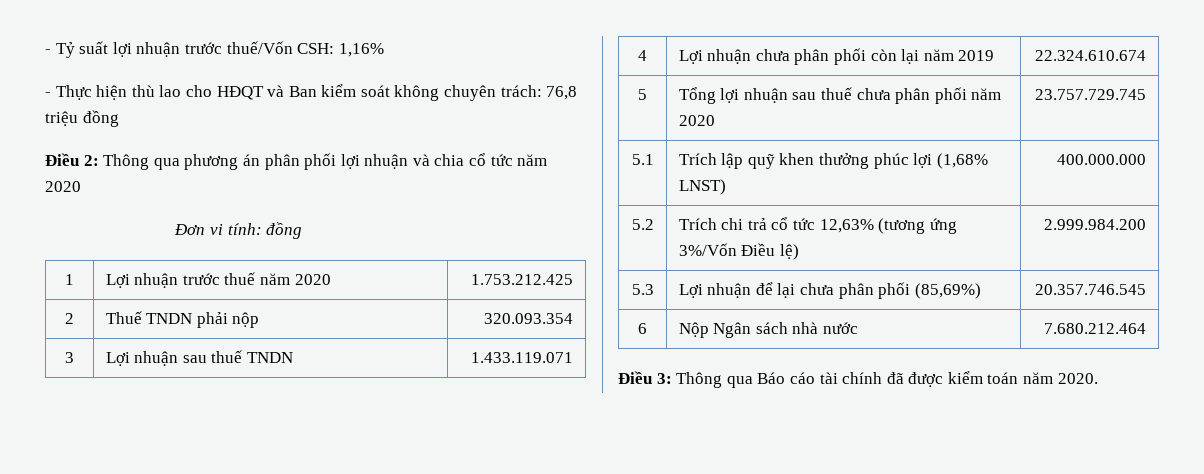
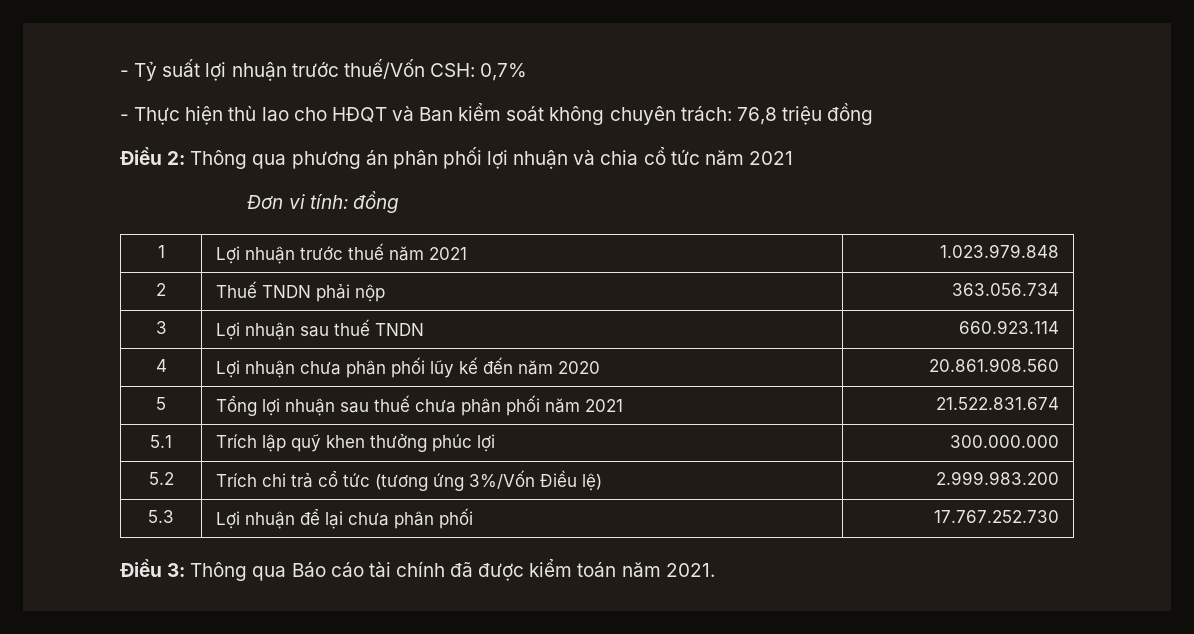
- - Tỷ suất lợi nhuận trước thuế/Vốn CSH: 1,16%
+ - Tỷ suất lợi nhuận trước thuế/Vốn CSH: 0,7%
- Điều 2: Thông qua phương án phân phối lợi nhuận và chia cổ tức năm 2020
+ Điều 2: Thông qua phương án phân phối lợi nhuận và chia cổ tức năm 2021
- 1 | Lợi nhuận trước thuế năm 2020 | 1.753.212.425
+ 1 | Lợi nhuận trước thuế năm 2021 | 1.023.979.848
- 2 | Thuế TNDN phải nộp | 320.093.354
+ 2 | Thuế TNDN phải nộp | 363.056.734
- 3 | Lợi nhuận sau thuế TNDN | 1.433.119.071
+ 3 | Lợi nhuận sau thuế TNDN | 660.923.114
- 4 | Lợi nhuận chưa phân phối còn lại năm 2019 | 22.324.610.674
+ 4 | Lợi nhuận chưa phân phối lũy kế đến năm 2020 | 20.861.908.560
- 5 | Tổng lợi nhuận sau thuế chưa phân phối năm 2020 | 23.757.729.745
+ 5 | Tổng lợi nhuận sau thuế chưa phân phối năm 2021 | 21.522.831.674
- 5.1 | Trích lập quỹ khen thưởng phúc lợi (1,68% LNST) | 400.000.000
+ 5.1 | Trích lập quỹ khen thưởng phúc lợi | 300.000.000
- 5.2 | Trích chi trả cổ tức 12,63% (tương ứng 3%/Vốn Điều lệ) | 2.999.984.200
+ 5.2 | Trích chi trả cổ tức (tương ứng 3%/Vốn Điều lệ) | 2.999.983.200
- 5.3 | Lợi nhuận để lại chưa phân phối (85,69%) | 20.357.746.545
- 6 | Nộp Ngân sách nhà nước | 7.680.212.464
+ 5.3 | Lợi nhuận để lại chưa phân phối | 17.767.252.730
- Điều 3: Thông qua Báo cáo tài chính đã được kiểm toán năm 2020.
+ Điều 3: Thông qua Báo cáo tài chính đã được kiểm toán năm 2021.

